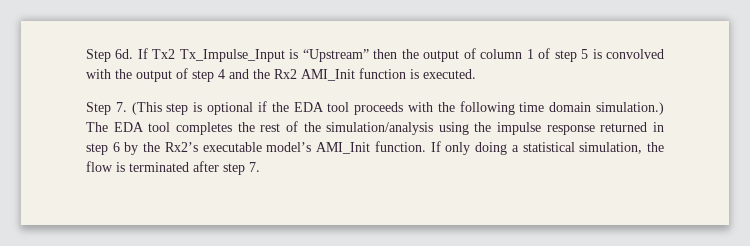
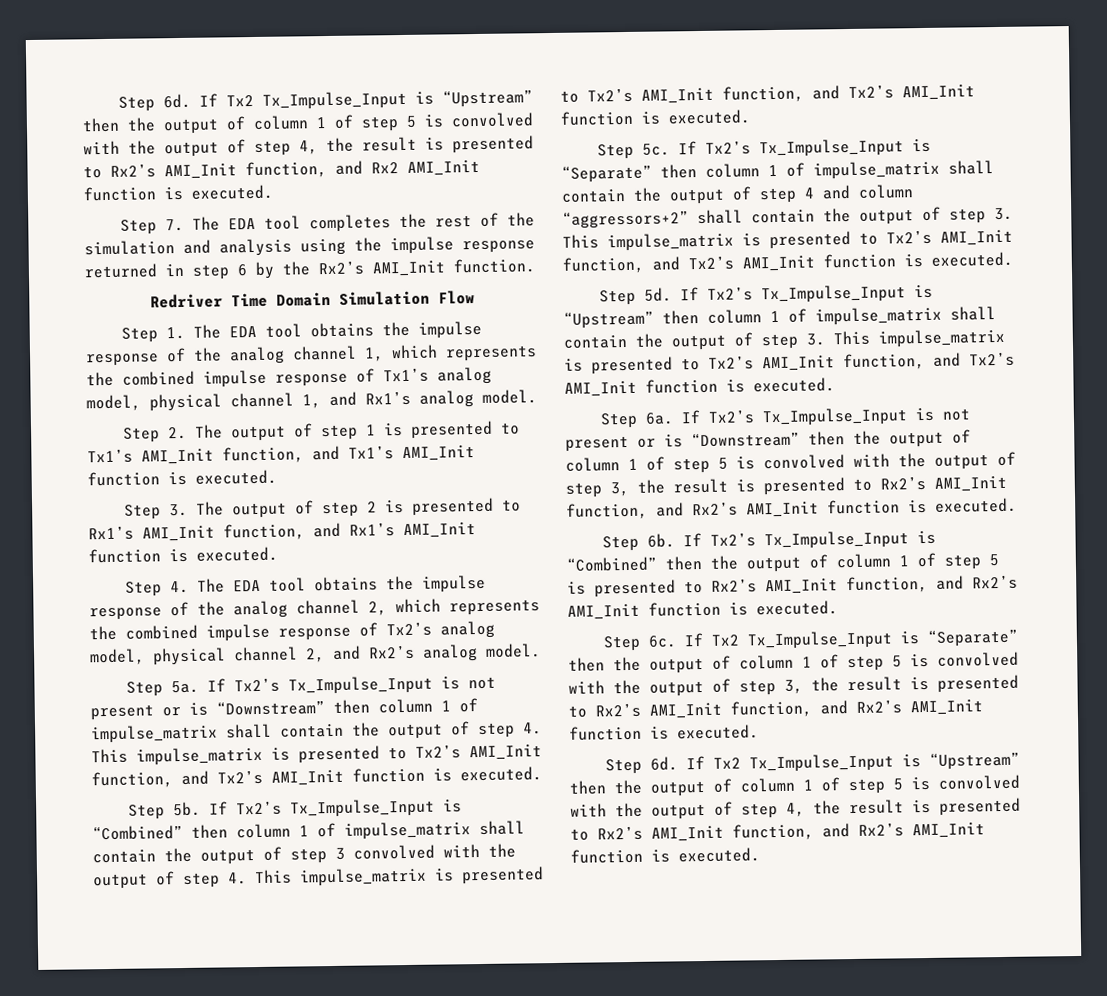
- If Tx2 Tx_Impulse_Input is “Upstream” then the output of column 1 of step 5 is convolved with the output of step 4 and the Rx2 AMI_Init function is executed.
+ If Tx2 Tx_Impulse_Input is “Upstream” then the output of column 1 of step 5 is convolved with the output of step 4, the result is presented to Rx2’s AMI_Init function, and Rx2 AMI_Init function is executed.
- Step 7. (This step is optional if the EDA tool proceeds with the following time domain simulation.) The EDA tool completes the rest of the simulation/analysis using the impulse response returned in step 6 by the Rx2’s executable model’s AMI_Init function. If only doing a statistical simulation, the flow is terminated after step 7.
+ Step 7. The EDA tool completes the rest of the simulation and analysis using the impulse response returned in step 6 by the Rx2’s AMI_Init function.
+ Redriver Time Domain Simulation Flow
+ Step 1. The EDA tool obtains the impulse response of the analog channel 1, which represents the combined impulse response of Tx1’s analog model, physical channel 1, and Rx1’s analog model.
+ Step 2. The output of step 1 is presented to Tx1’s AMI_Init function, and Tx1’s AMI_Init function is executed.
+ Step 3. The output of step 2 is presented to Rx1’s AMI_Init function, and Rx1’s AMI_Init function is executed.
+ Step 4. The EDA tool obtains the impulse response of the analog channel 2, which represents the combined impulse response of Tx2’s analog model, physical channel 2, and Rx2’s analog model.
+ Step 5a. If Tx2’s Tx_Impulse_Input is not present or is “Downstream” then column 1 of impulse_matrix shall contain the output of step 4. This impulse_matrix is presented to Tx2’s AMI_Init function, and Tx2’s AMI_Init function is executed.
+ Step 5b. If Tx2’s Tx_Impulse_Input is “Combined” then column 1 of impulse_matrix shall contain the output of step 3 convolved with the output of step 4. This impulse_matrix is presented to Tx2’s AMI_Init function, and Tx2’s AMI_Init function is executed.
+ Step 5c. If Tx2’s Tx_Impulse_Input is “Separate” then column 1 of impulse_matrix shall contain the output of step 4 and column “aggressors+2” shall contain the output of step 3. This impulse_matrix is presented to Tx2’s AMI_Init function, and Tx2’s AMI_Init function is executed.
+ Step 5d. If Tx2’s Tx_Impulse_Input is “Upstream” then column 1 of impulse_matrix shall contain the output of step 3. This impulse_matrix is presented to Tx2’s AMI_Init function, and Tx2’s AMI_Init function is executed.
+ Step 6a. If Tx2’s Tx_Impulse_Input is not present or is “Downstream” then the output of column 1 of step 5 is convolved with the output of step 3, the result is presented to Rx2’s AMI_Init function, and Rx2’s AMI_Init function is executed.
+ Step 6b. If Tx2’s Tx_Impulse_Input is “Combined” then the output of column 1 of step 5 is presented to Rx2’s AMI_Init function, and Rx2’s AMI_Init function is executed.
+ Step 6c. If Tx2 Tx_Impulse_Input is “Separate” then the output of column 1 of step 5 is convolved with the output of step 3, the result is presented to Rx2’s AMI_Init function, and Rx2’s AMI_Init function is executed.
+ Step 6d. If Tx2 Tx_Impulse_Input is “Upstream” then the output of column 1 of step 5 is convolved with the output of step 4, the result is presented to Rx2’s AMI_Init function, and Rx2’s AMI_Init function is executed.

